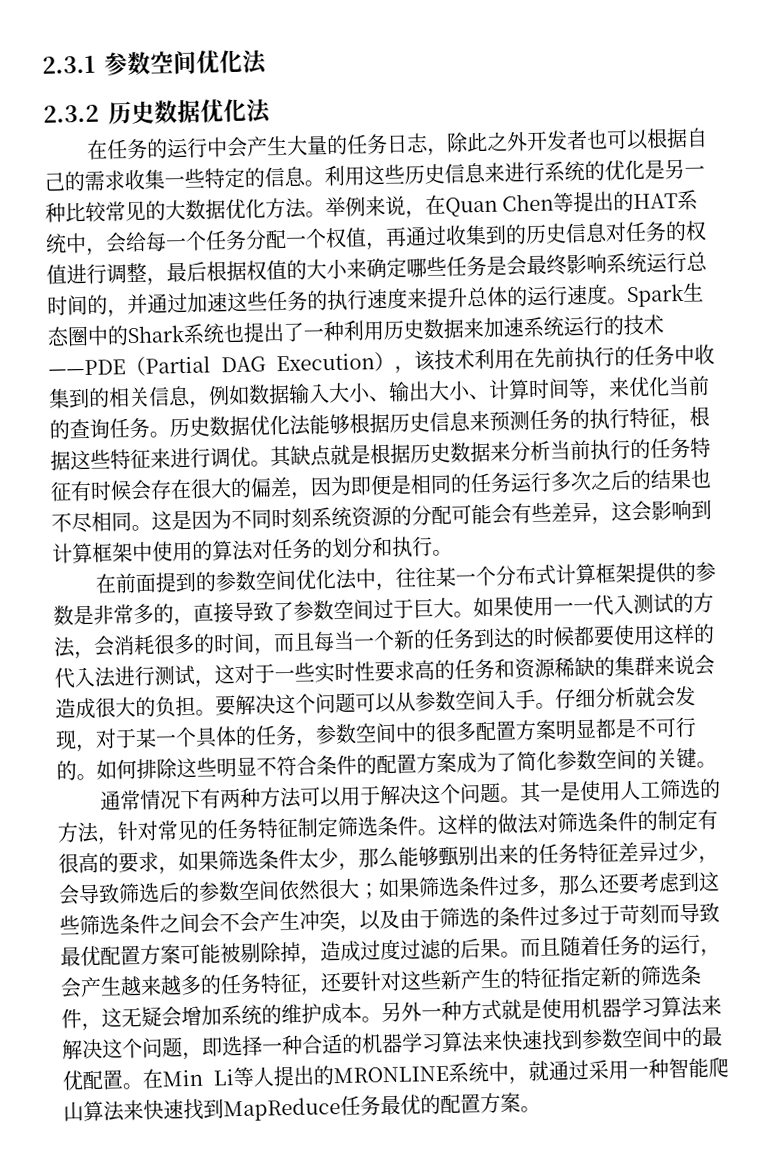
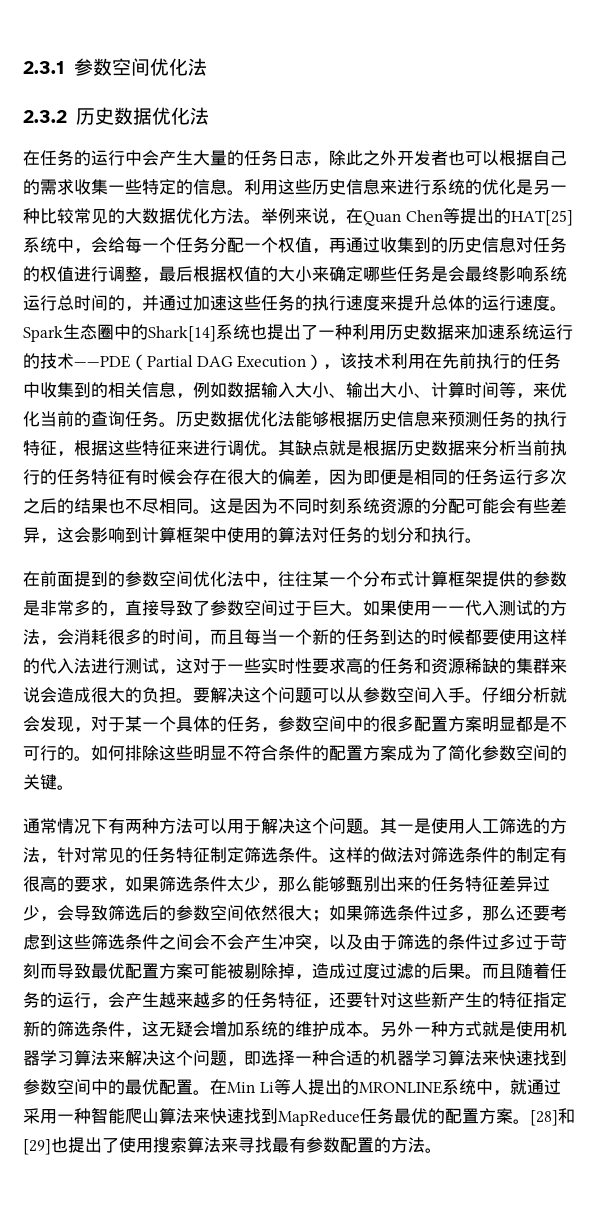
- 举例来说，在Quan Chen等提出的HAT系统中，会给每一个任务分配一个权值，再通过收集到的历史信息对任务的权值进行调整，最后根据权值的大小来确定哪些任务是会最终影响系统运行总时间的，并通过加速这些任务的执行速度来提升总体的运行速度。
+ 举例来说，在Quan Chen等提出的HAT[25]系统中，会给每一个任务分配一个权值，再通过收集到的历史信息对任务的权值进行调整，最后根据权值的大小来确定哪些任务是会最终影响系统运行总时间的，并通过加速这些任务的执行速度来提升总体的运行速度。
- Spark生态圈中的Shark系统也提出了一种利用历史数据来加速系统运行的技术——PDE（Partial DAG Execution），该技术利用在先前执行的任务中收集到的相关信息，例如数据输入大小、输出大小、计算时间等，来优化当前的查询任务。
+ Spark生态圈中的Shark[14]系统也提出了一种利用历史数据来加速系统运行的技术——PDE（Partial DAG Execution），该技术利用在先前执行的任务中收集到的相关信息，例如数据输入大小、输出大小、计算时间等，来优化当前的查询任务。
+ [28]和[29]也提出了使用搜索算法来寻找最有参数配置的方法。

